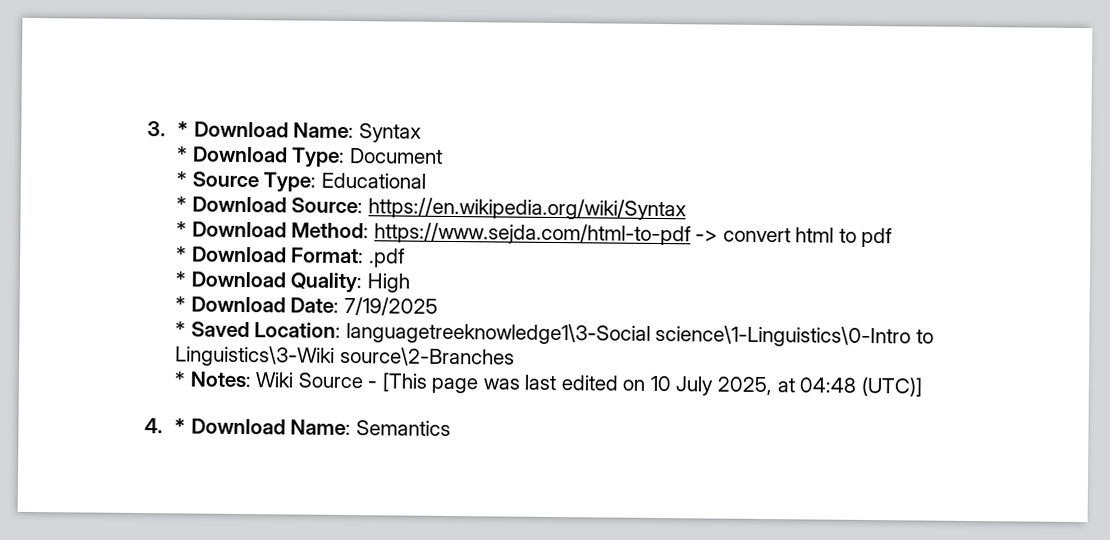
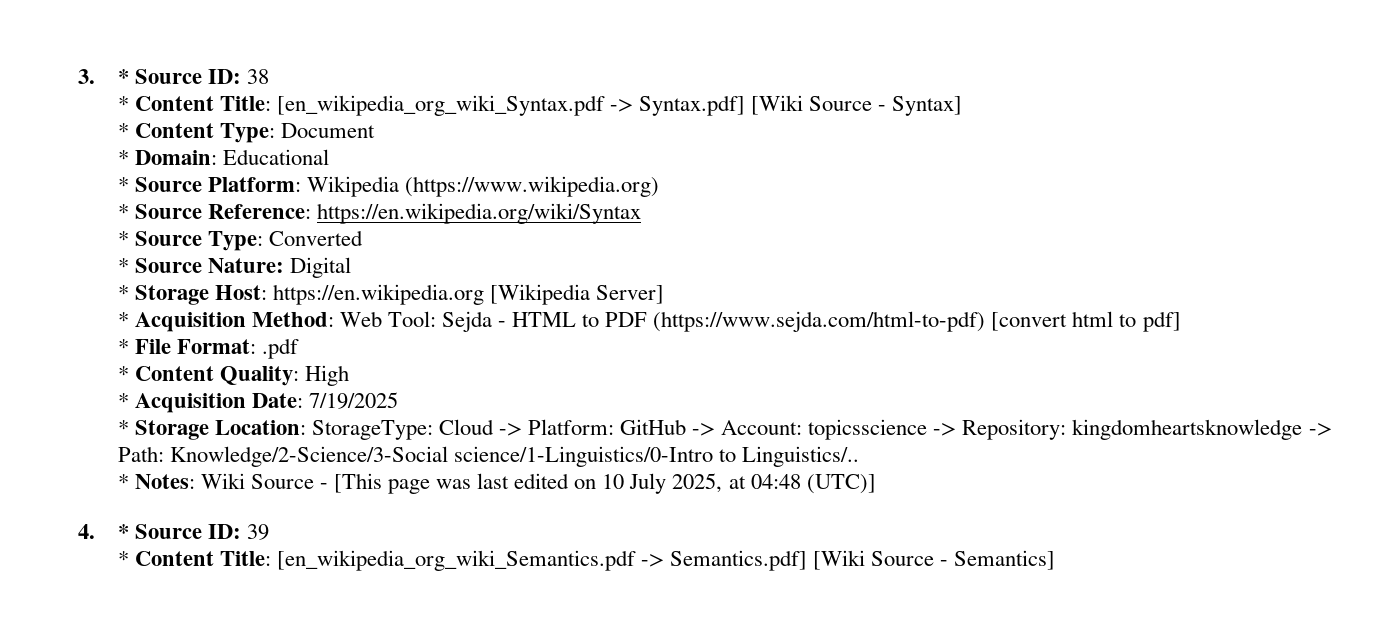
- 3. * Download Name: Syntax
- * Download Type: Document
+ 3. * Source ID: 38
+ * Content Title: [en_wikipedia_org_wiki_Syntax.pdf -> Syntax.pdf] [Wiki Source - Syntax]
+ * Content Type: Document
- * Source Type: Educational
+ * Domain: Educational
- * Download Source: https://en.wikipedia.org/wiki/Syntax
- * Download Method: https://www.sejda.com/html-to-pdf -> convert html to pdf
- * Download Format: .pdf
+ * Source Platform: Wikipedia (https://www.wikipedia.org)
+ * Source Reference: https://en.wikipedia.org/wiki/Syntax
+ * Source Type: Converted
+ * Source Nature: Digital
+ * Storage Host: https://en.wikipedia.org [Wikipedia Server]
+ * Acquisition Method: Web Tool: Sejda - HTML to PDF (https://www.sejda.com/html-to-pdf) [convert html to pdf]
+ * File Format: .pdf
- * Download Quality: High
+ * Content Quality: High
- * Download Date: 7/19/2025
+ * Acquisition Date: 7/19/2025
- * Saved Location: languagetreeknowledge1\3-Social science\1-Linguistics\0-Intro to Linguistics\3-Wiki source\2-Branches
+ * Storage Location: StorageType: Cloud -> Platform: GitHub -> Account: topicsscience -> Repository: kingdomheartsknowledge -> Path: Knowledge/2-Science/3-Social science/1-Linguistics/0-Intro to Linguistics/..
- 4. * Download Name: Semantics
+ 4. * Source ID: 39
+ * Content Title: [en_wikipedia_org_wiki_Semantics.pdf -> Semantics.pdf] [Wiki Source - Semantics]

